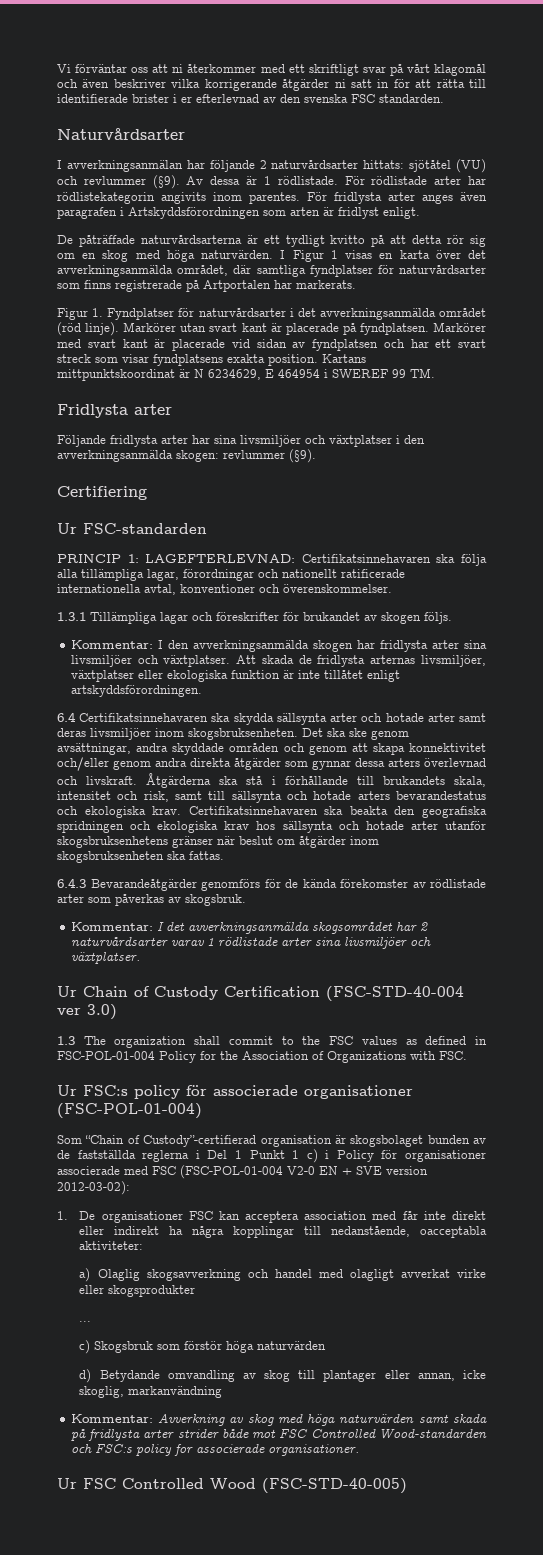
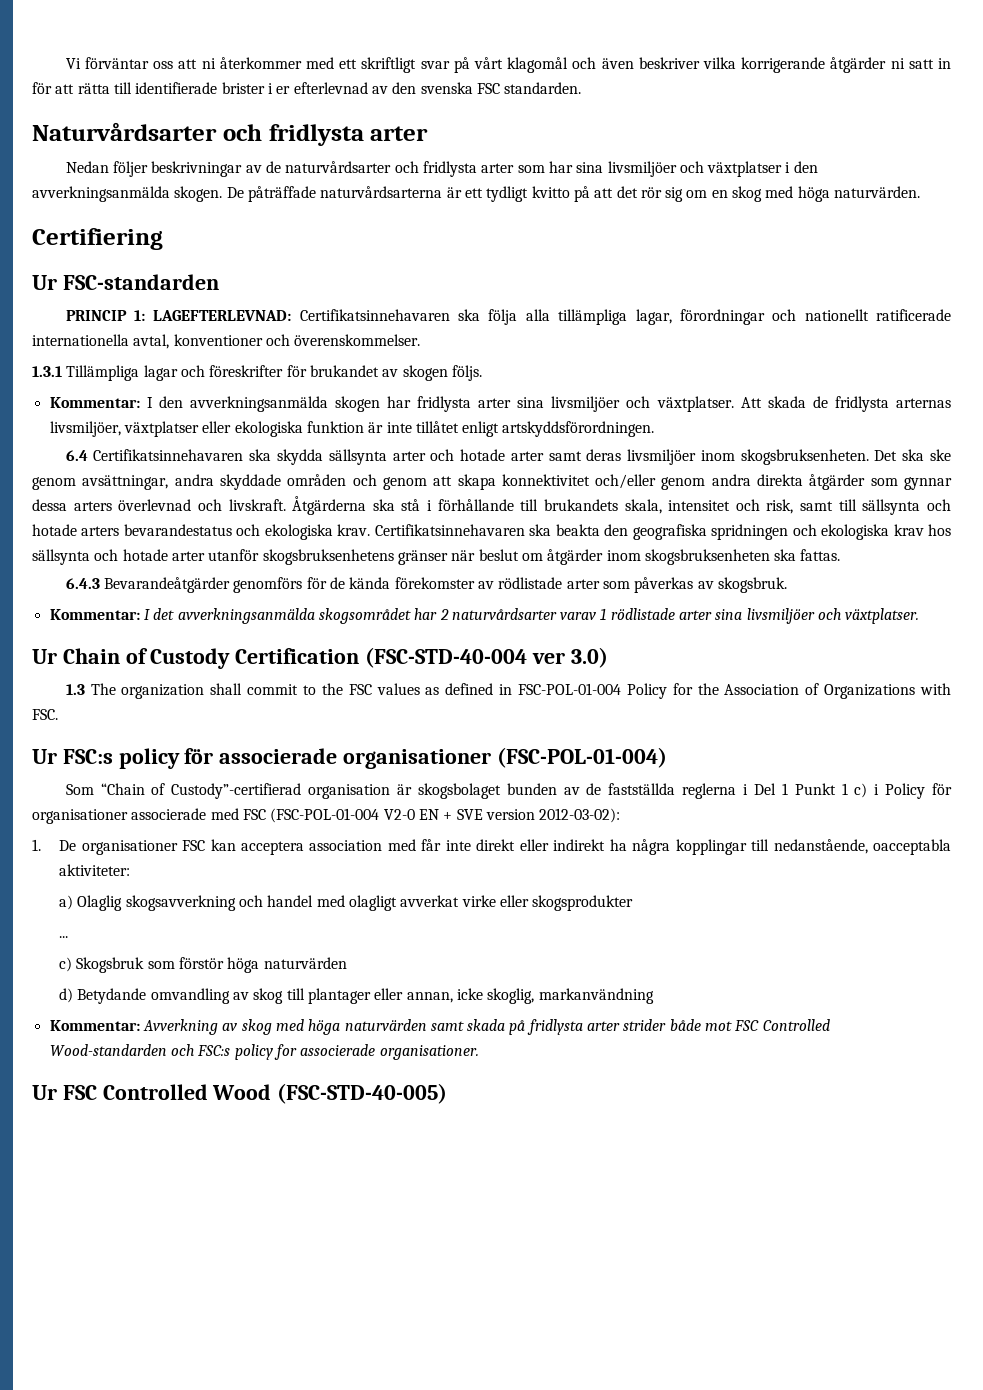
- Naturvårdsarter
- I avverkningsanmälan har följande 2 naturvårdsarter hittats: sjötåtel (VU) och revlummer (§9). Av dessa är 1 rödlistade. För rödlistade arter har rödlistekategorin angivits inom parentes. För fridlysta arter anges även paragrafen i Artskyddsförordningen som arten är fridlyst enligt.
- De påträffade naturvårdsarterna är ett tydligt kvitto på att detta rör sig om en skog med höga naturvärden. I Figur 1 visas en karta över det avverkningsanmälda området, där samtliga fyndplatser för naturvårdsarter som finns registrerade på Artportalen har markerats.
- Figur 1. Fyndplatser för naturvårdsarter i det avverkningsanmälda området (röd linje). Markörer utan svart kant är placerade på fyndplatsen. Markörer med svart kant är placerade vid sidan av fyndplatsen och har ett svart streck som visar fyndplatsens exakta position. Kartans mittpunktskoordinat är N 6234629, E 464954 i SWEREF 99 TM.
- Fridlysta arter
- Följande fridlysta arter har sina livsmiljöer och växtplatser i den avverkningsanmälda skogen: revlummer (§9).
+ Naturvårdsarter och fridlysta arter
+ Nedan följer beskrivningar av de naturvårdsarter och fridlysta arter som har sina livsmiljöer och växtplatser i den avverkningsanmälda skogen. De påträffade naturvårdsarterna är ett tydligt kvitto på att det rör sig om en skog med höga naturvärden.

